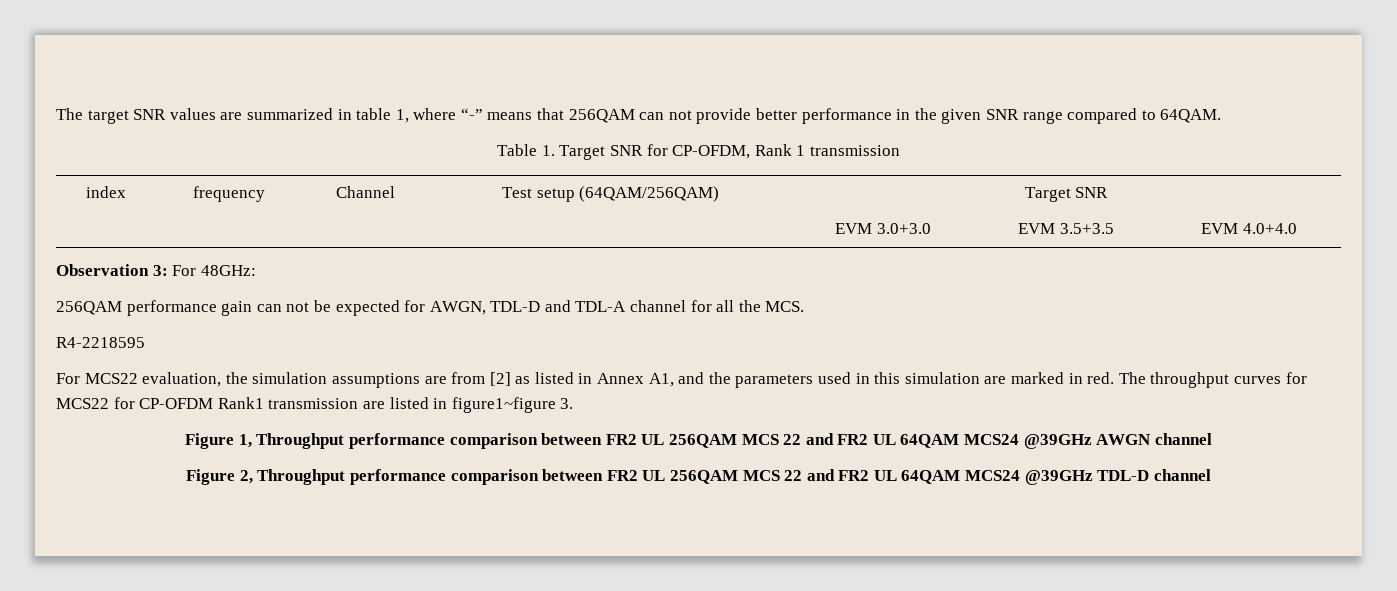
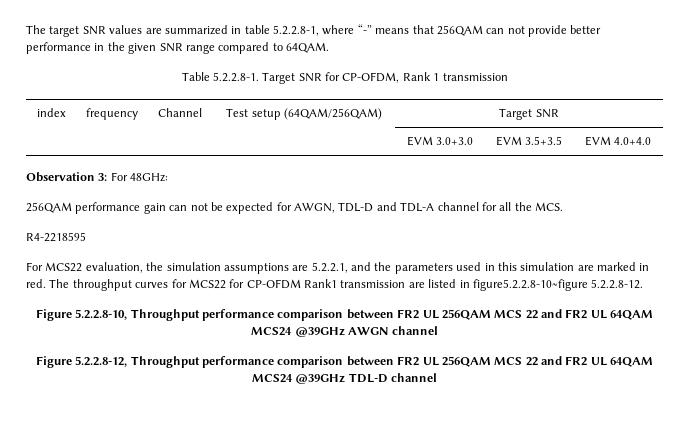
- The target SNR values are summarized in table 1, where “-” means that 256QAM can not provide better performance in the given SNR range compared to 64QAM.
+ The target SNR values are summarized in table 5.2.2.8-1, where “-” means that 256QAM can not provide better performance in the given SNR range compared to 64QAM.
- Table 1. Target SNR for CP-OFDM, Rank 1 transmission
+ Table 5.2.2.8-1. Target SNR for CP-OFDM, Rank 1 transmission
- For MCS22 evaluation, the simulation assumptions are from [2] as listed in Annex A1, and the parameters used in this simulation are marked in red.
+ For MCS22 evaluation, the simulation assumptions are 5.2.2.1, and the parameters used in this simulation are marked in red.
- The throughput curves for MCS22 for CP-OFDM Rank1 transmission are listed in figure1~figure 3.
- Figure 1, Throughput performance comparison between FR2 UL 256QAM MCS 22 and FR2 UL 64QAM MCS24 @39GHz AWGN channel
+ The throughput curves for MCS22 for CP-OFDM Rank1 transmission are listed in figure5.2.2.8-10~figure 5.2.2.8-12.
+ Figure 5.2.2.8-10, Throughput performance comparison between FR2 UL 256QAM MCS 22 and FR2 UL 64QAM MCS24 @39GHz AWGN channel
- Figure 2, Throughput performance comparison between FR2 UL 256QAM MCS 22 and FR2 UL 64QAM MCS24 @39GHz TDL-D channel
+ Figure 5.2.2.8-12, Throughput performance comparison between FR2 UL 256QAM MCS 22 and FR2 UL 64QAM MCS24 @39GHz TDL-D channel

